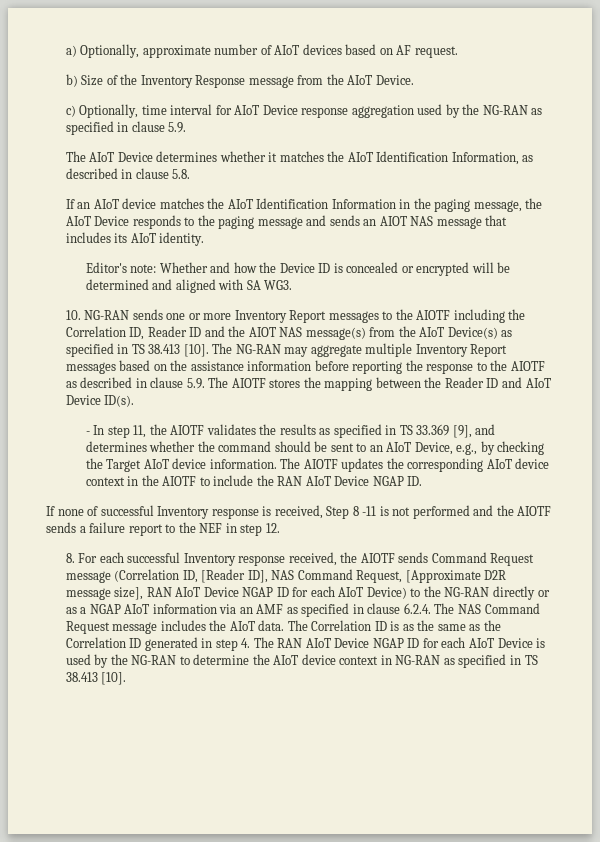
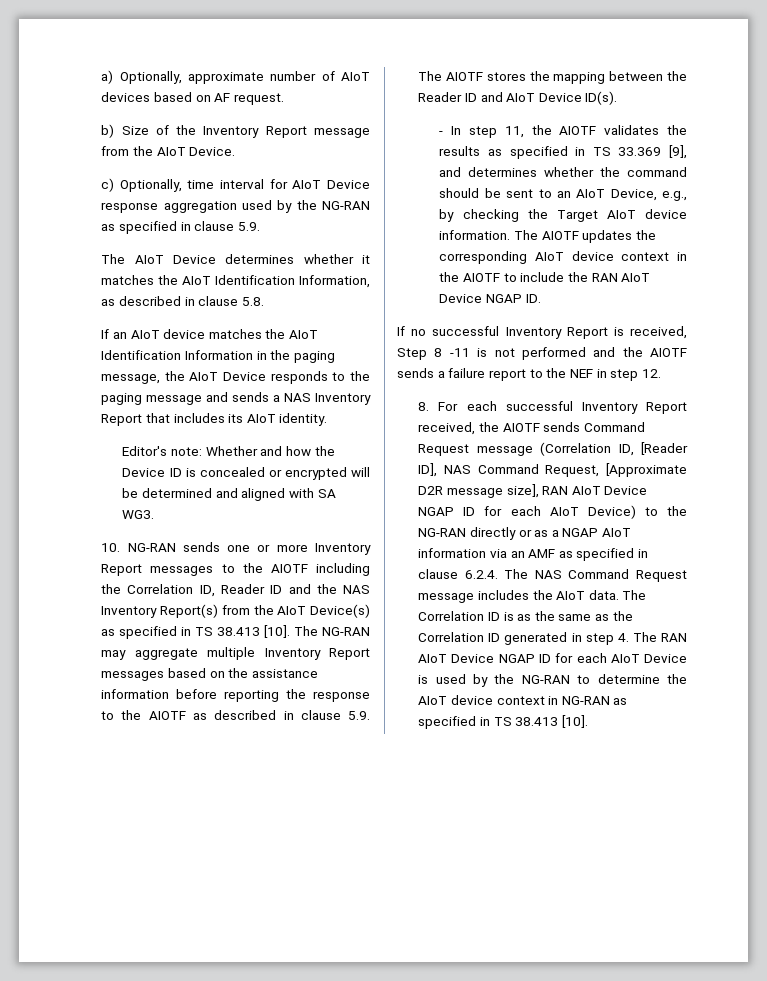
- b) Size of the Inventory Response message from the AIoT Device.
+ b) Size of the Inventory Report message from the AIoT Device.
- If an AIoT device matches the AIoT Identification Information in the paging message, the AIoT Device responds to the paging message and sends an AIOT NAS message that includes its AIoT identity.
+ If an AIoT device matches the AIoT Identification Information in the paging message, the AIoT Device responds to the paging message and sends a NAS Inventory Report that includes its AIoT identity.
- 10. NG-RAN sends one or more Inventory Report messages to the AIOTF including the Correlation ID, Reader ID and the AIOT NAS message(s) from the AIoT Device(s) as specified in TS 38.413 [10].
+ 10. NG-RAN sends one or more Inventory Report messages to the AIOTF including the Correlation ID, Reader ID and the NAS Inventory Report(s) from the AIoT Device(s) as specified in TS 38.413 [10].
- If none of successful Inventory response is received, Step 8 -11 is not performed and the AIOTF sends a failure report to the NEF in step 12.
+ If no successful Inventory Report is received, Step 8 -11 is not performed and the AIOTF sends a failure report to the NEF in step 12.
- 8. For each successful Inventory response received, the AIOTF sends Command Request message (Correlation ID, [Reader ID], NAS Command Request, [Approximate D2R message size], RAN AIoT Device NGAP ID for each AIoT Device) to the NG-RAN directly or as a NGAP AIoT information via an AMF as specified in clause 6.2.4. The NAS Command Request message includes the AIoT data.
+ 8. For each successful Inventory Report received, the AIOTF sends Command Request message (Correlation ID, [Reader ID], NAS Command Request, [Approximate D2R message size], RAN AIoT Device NGAP ID for each AIoT Device) to the NG-RAN directly or as a NGAP AIoT information via an AMF as specified in clause 6.2.4. The NAS Command Request message includes the AIoT data.

